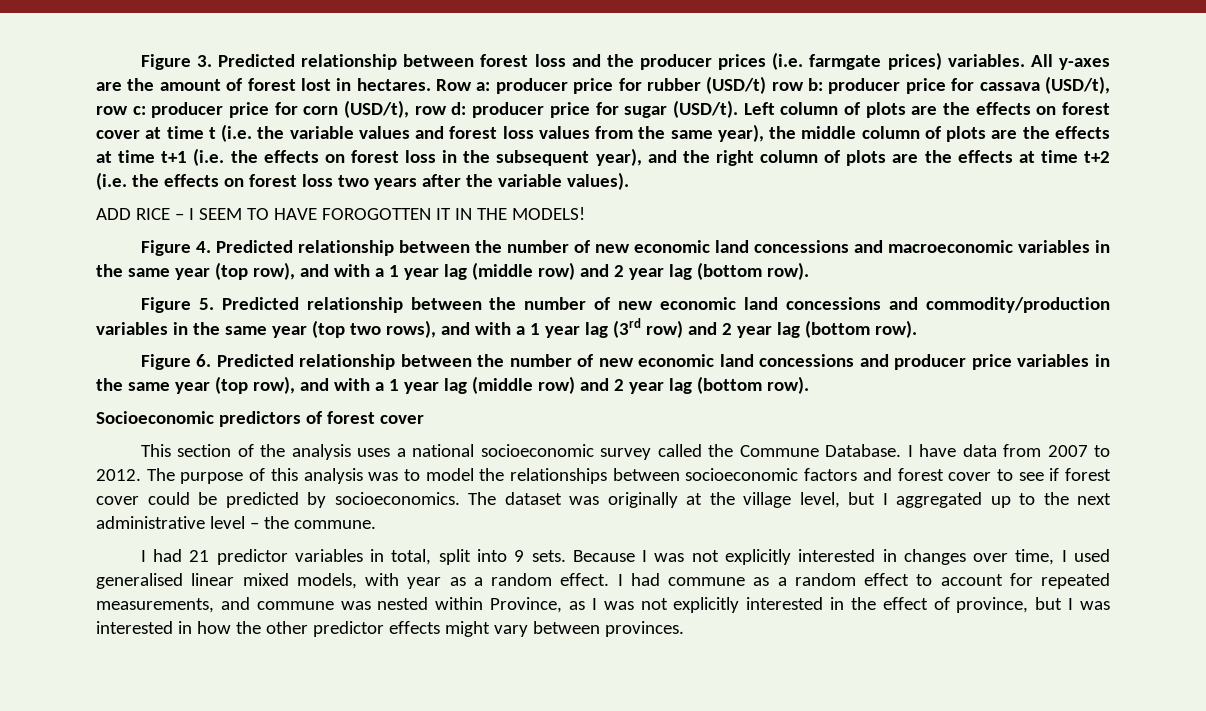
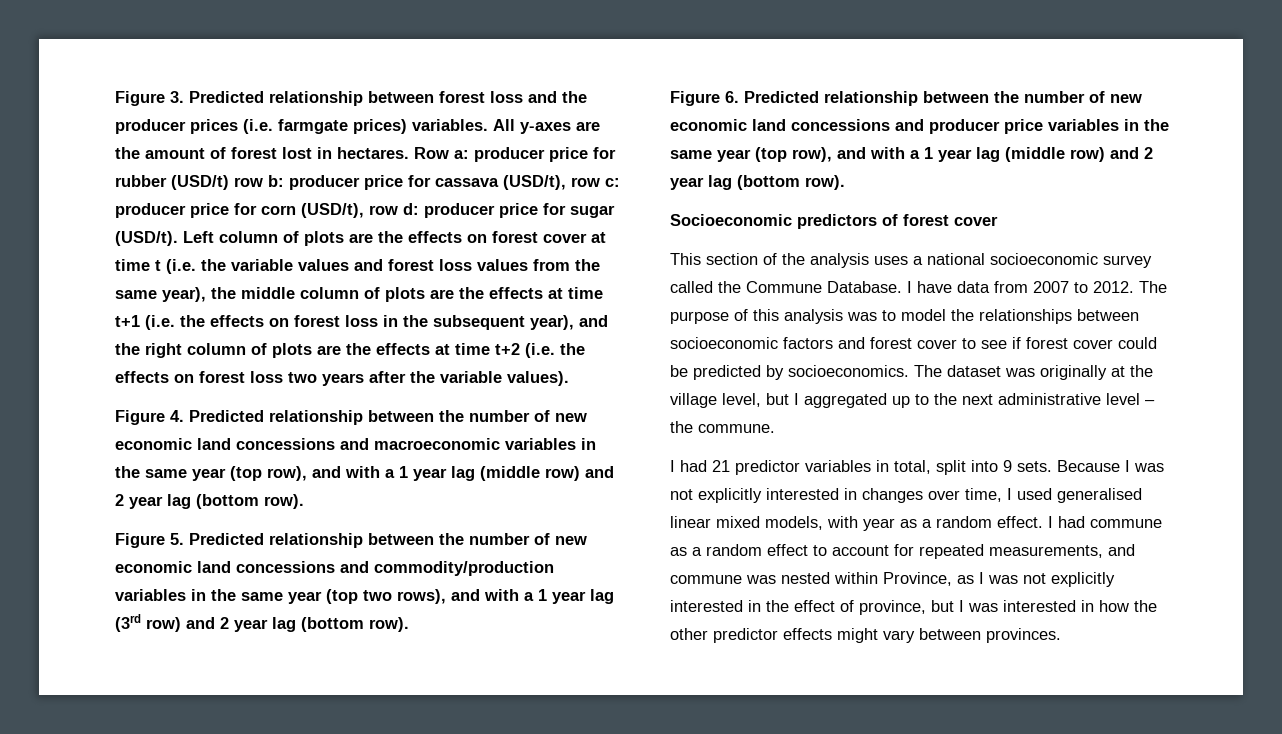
- ADD RICE – I SEEM TO HAVE FOROGOTTEN IT IN THE MODELS!

